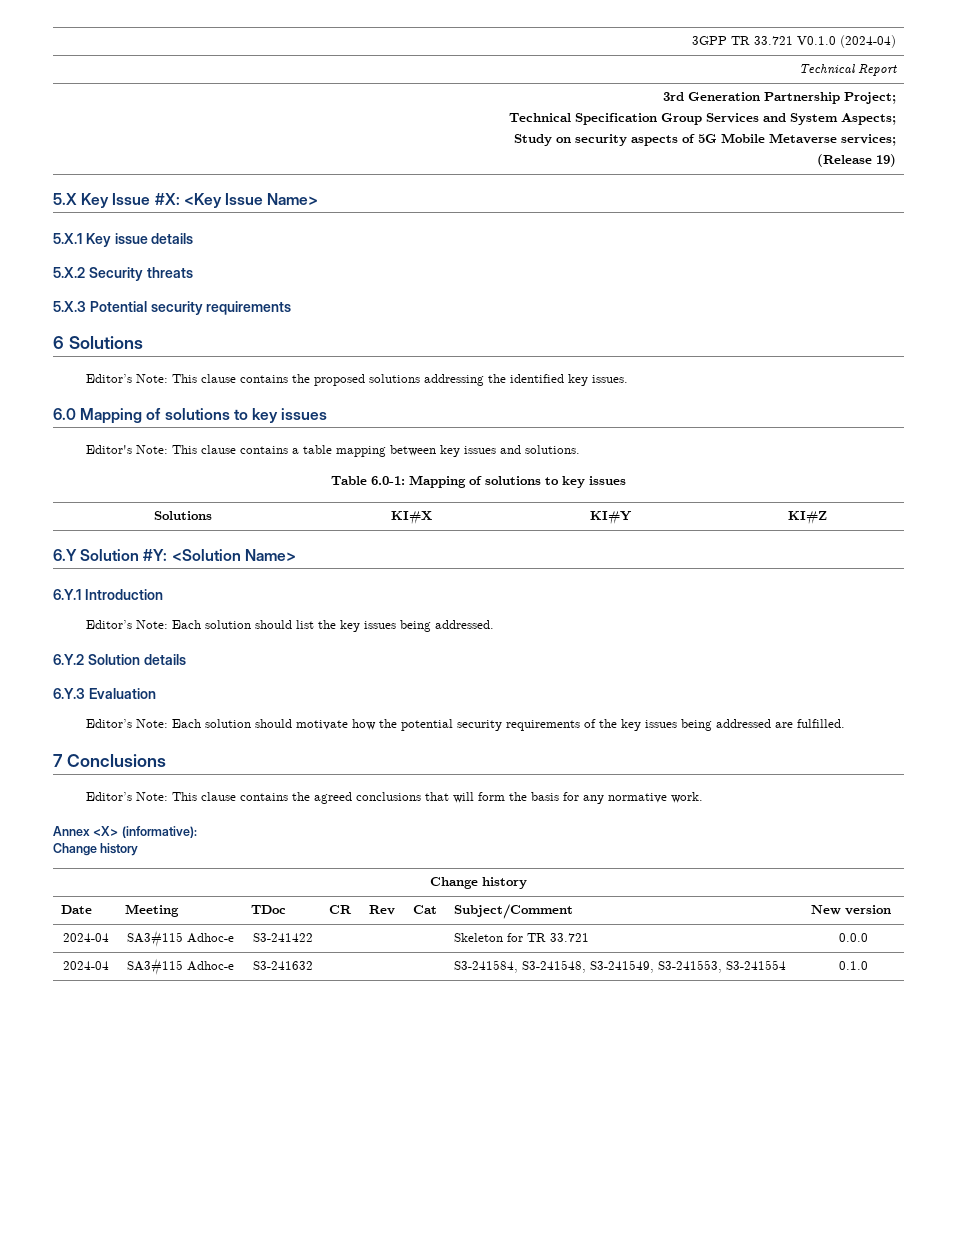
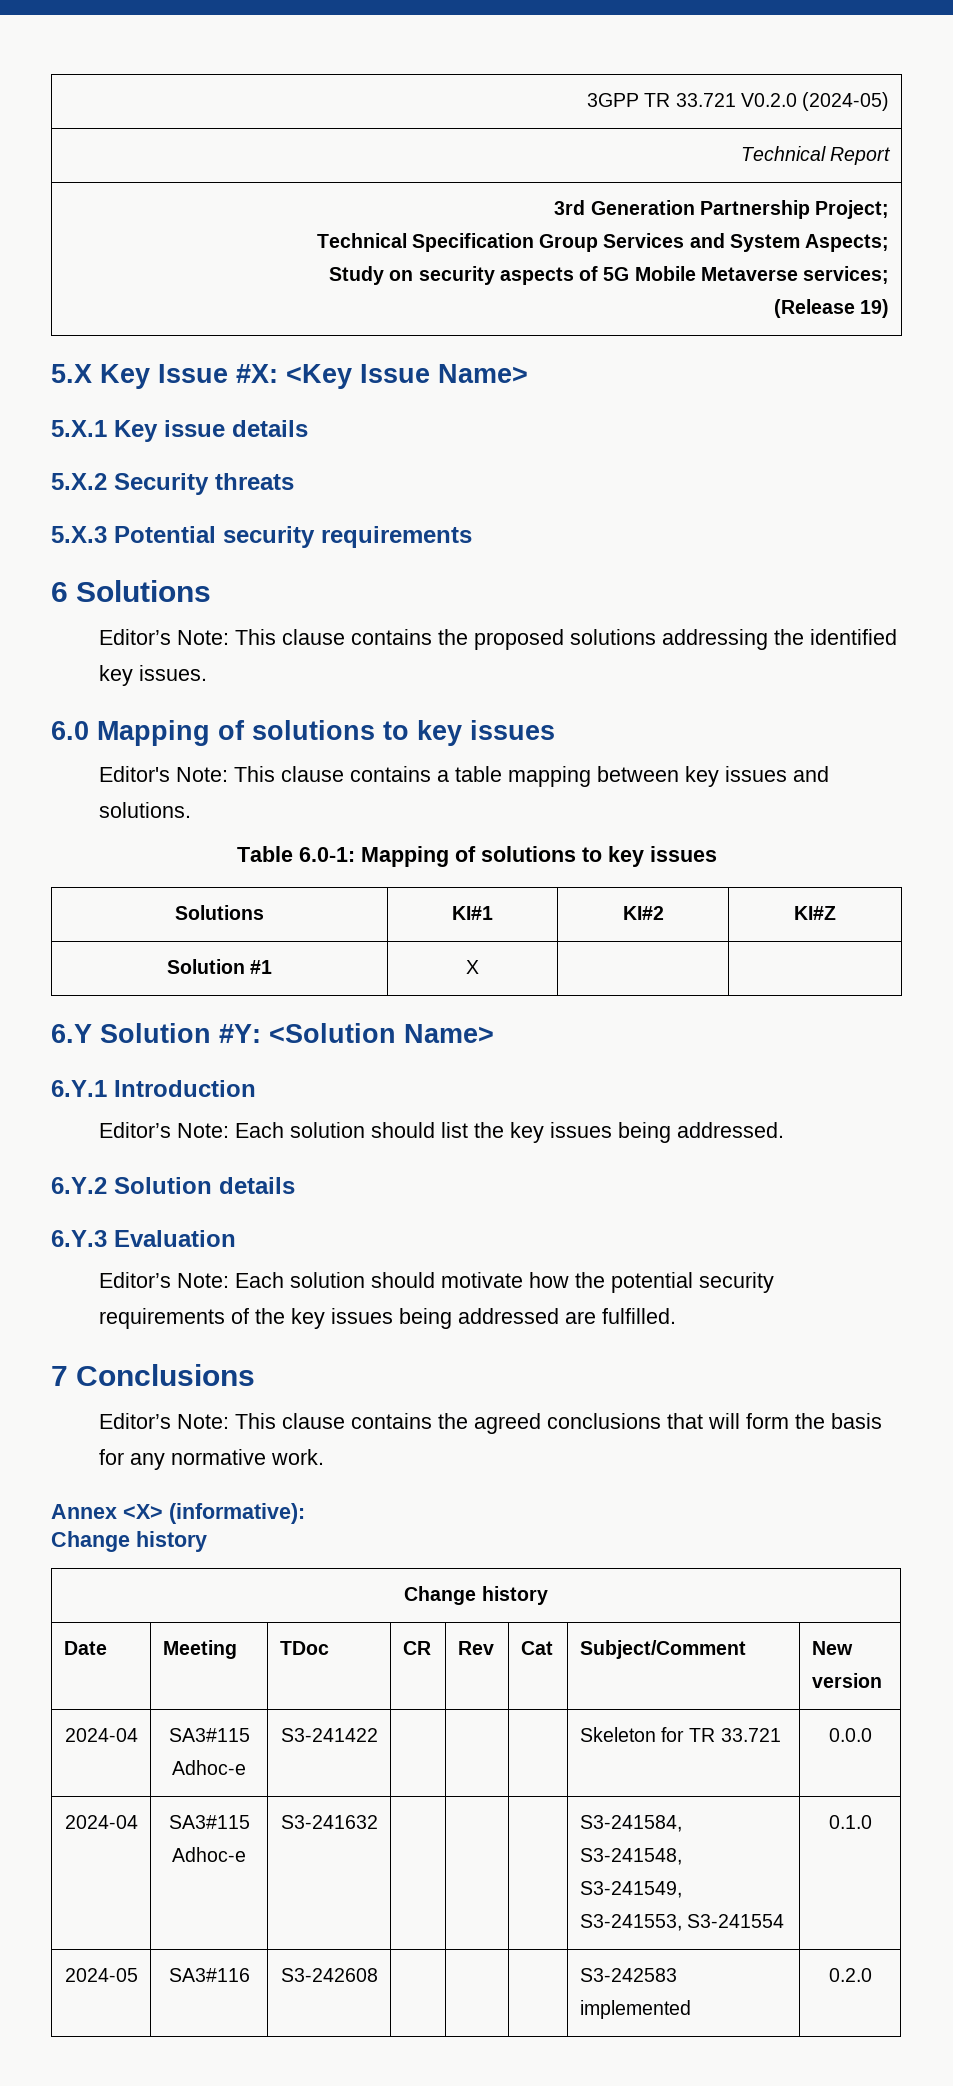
- 3GPP TR 33.721 V0.1.0 (2024-04)
+ 3GPP TR 33.721 V0.2.0 (2024-05)
- Solutions | KI#X | KI#Y | KI#Z
+ Solutions | KI#1 | KI#2 | KI#Z
+ Solution #1 | X | |
+ 2024-05 | SA3#116 | S3-242608 | | | | S3-242583 implemented | 0.2.0

